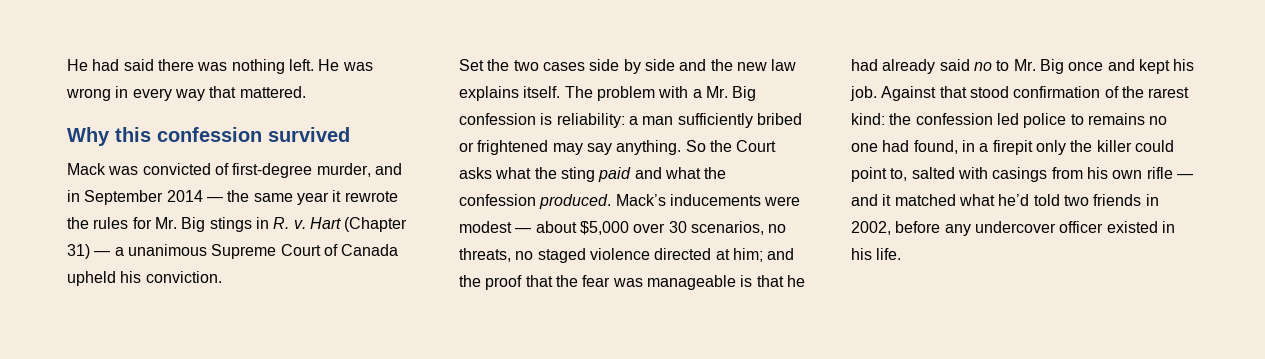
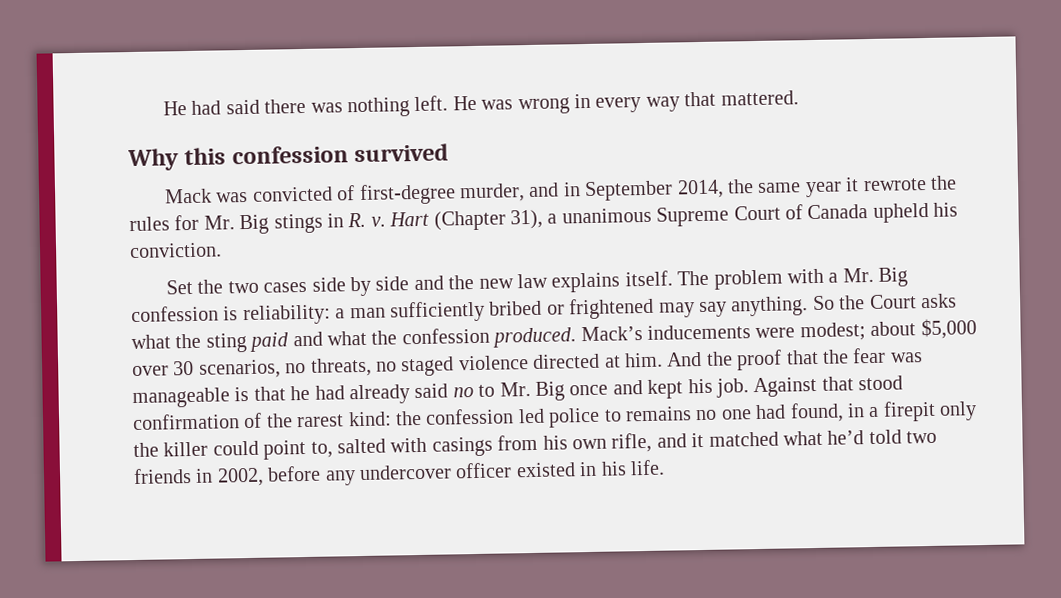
- Mack was convicted of first-degree murder, and in September 2014 — the same year it rewrote the rules for Mr. Big stings in R. v.
+ Mack was convicted of first-degree murder, and in September 2014, the same year it rewrote the rules for Mr. Big stings in R. v.
- Hart (Chapter 31) — a unanimous Supreme Court of Canada upheld his conviction.
+ Hart (Chapter 31), a unanimous Supreme Court of Canada upheld his conviction.
- Mack’s inducements were modest — about $5,000 over 30 scenarios, no threats, no staged violence directed at him; and the proof that the fear was manageable is that he had already said no to Mr. Big once and kept his job.
+ Mack’s inducements were modest; about $5,000 over 30 scenarios, no threats, no staged violence directed at him. And the proof that the fear was manageable is that he had already said no to Mr. Big once and kept his job.
- Against that stood confirmation of the rarest kind: the confession led police to remains no one had found, in a firepit only the killer could point to, salted with casings from his own rifle — and it matched what he’d told two friends in 2002, before any undercover officer existed in his life.
+ Against that stood confirmation of the rarest kind: the confession led police to remains no one had found, in a firepit only the killer could point to, salted with casings from his own rifle, and it matched what he’d told two friends in 2002, before any undercover officer existed in his life.

